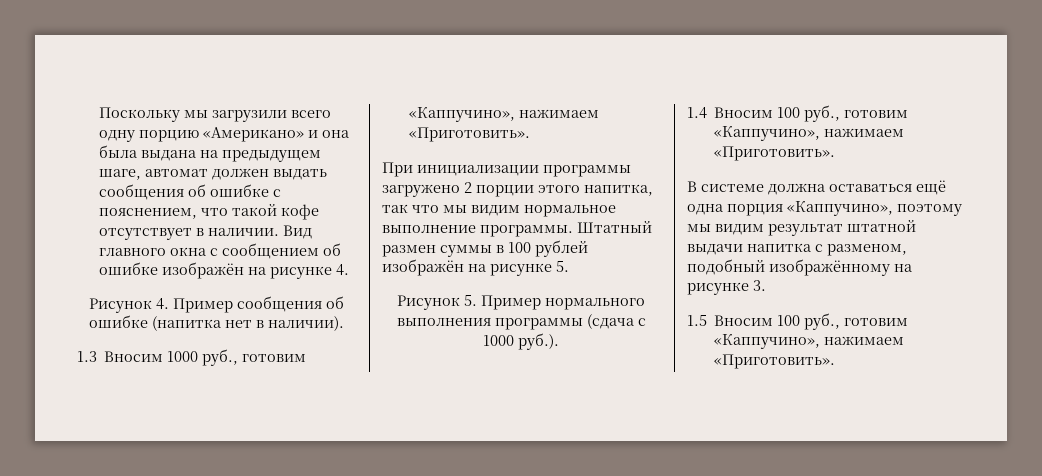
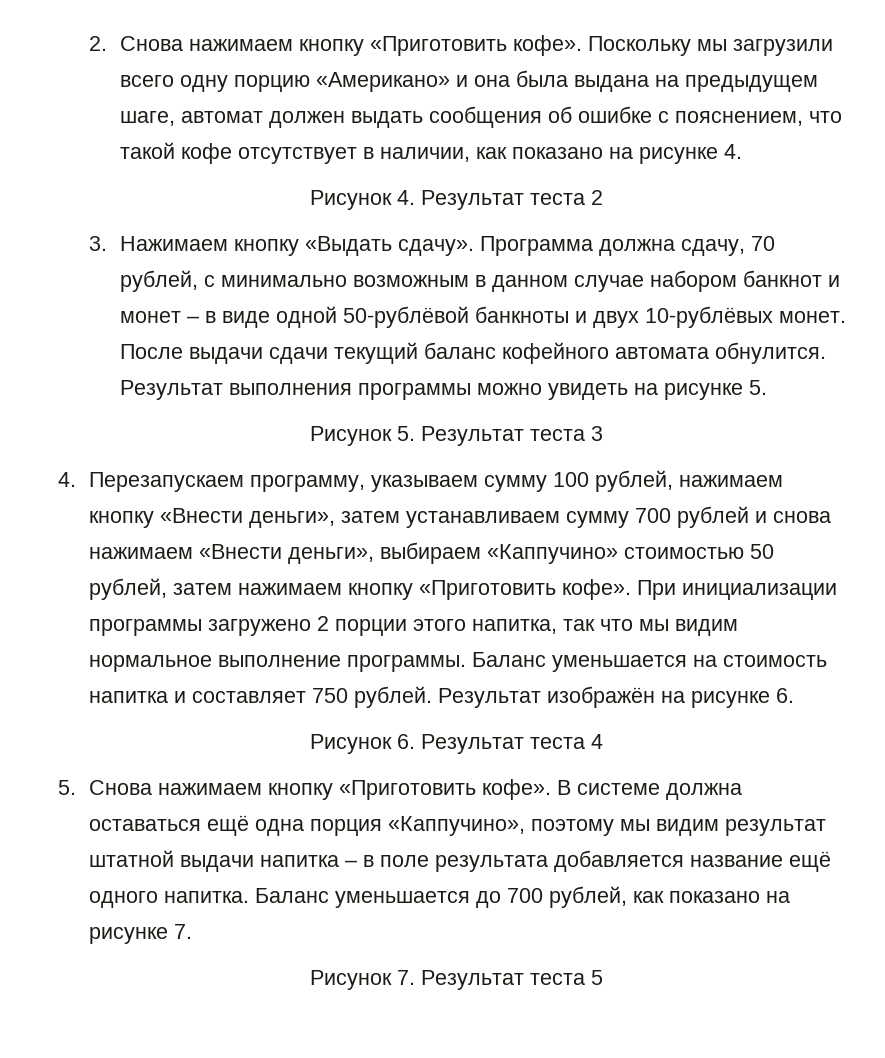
+ 2. Снова нажимаем кнопку «Приготовить кофе».
- Поскольку мы загрузили всего одну порцию «Американо» и она была выдана на предыдущем шаге, автомат должен выдать сообщения об ошибке с пояснением, что такой кофе отсутствует в наличии. Вид главного окна с сообщением об ошибке изображён на рисунке 4.
+ Поскольку мы загрузили всего одну порцию «Американо» и она была выдана на предыдущем шаге, автомат должен выдать сообщения об ошибке с пояснением, что такой кофе отсутствует в наличии, как показано на рисунке 4.
- Рисунок 4. Пример сообщения об ошибке (напитка нет в наличии).
- 1.3 Вносим 1000 руб., готовим «Каппучино», нажимаем «Приготовить».
- При инициализации программы загружено 2 порции этого напитка, так что мы видим нормальное выполнение программы.
+ Рисунок 4. Результат теста 2
+ 3. Нажимаем кнопку «Выдать сдачу». Программа должна сдачу, 70 рублей, с минимально возможным в данном случае набором банкнот и монет – в виде одной 50-рублёвой банкноты и двух 10-рублёвых монет. После выдачи сдачи текущий баланс кофейного автомата обнулится. Результат выполнения программы можно увидеть на рисунке 5.
+ Рисунок 5. Результат теста 3
+ 4. Перезапускаем программу, указываем сумму 100 рублей, нажимаем кнопку «Внести деньги», затем устанавливаем сумму 700 рублей и снова нажимаем «Внести деньги», выбираем «Каппучино» стоимостью 50 рублей, затем нажимаем кнопку «Приготовить кофе». При инициализации программы загружено 2 порции этого напитка, так что мы видим нормальное выполнение программы.
- Штатный размен суммы в 100 рублей изображён на рисунке 5.
- Рисунок 5. Пример нормального выполнения программы (сдача с 1000 руб.).
- 1.4 Вносим 100 руб., готовим «Каппучино», нажимаем «Приготовить».
- В системе должна оставаться ещё одна порция «Каппучино», поэтому мы видим результат штатной выдачи напитка с разменом, подобный изображённому на рисунке 3.
- 1.5 Вносим 100 руб., готовим «Каппучино», нажимаем «Приготовить».
+ Баланс уменьшается на стоимость напитка и составляет 750 рублей. Результат изображён на рисунке 6.
+ Рисунок 6. Результат теста 4
+ 5. Снова нажимаем кнопку «Приготовить кофе». В системе должна оставаться ещё одна порция «Каппучино», поэтому мы видим результат штатной выдачи напитка – в поле результата добавляется название ещё одного напитка. Баланс уменьшается до 700 рублей, как показано на рисунке 7.
+ Рисунок 7. Результат теста 5

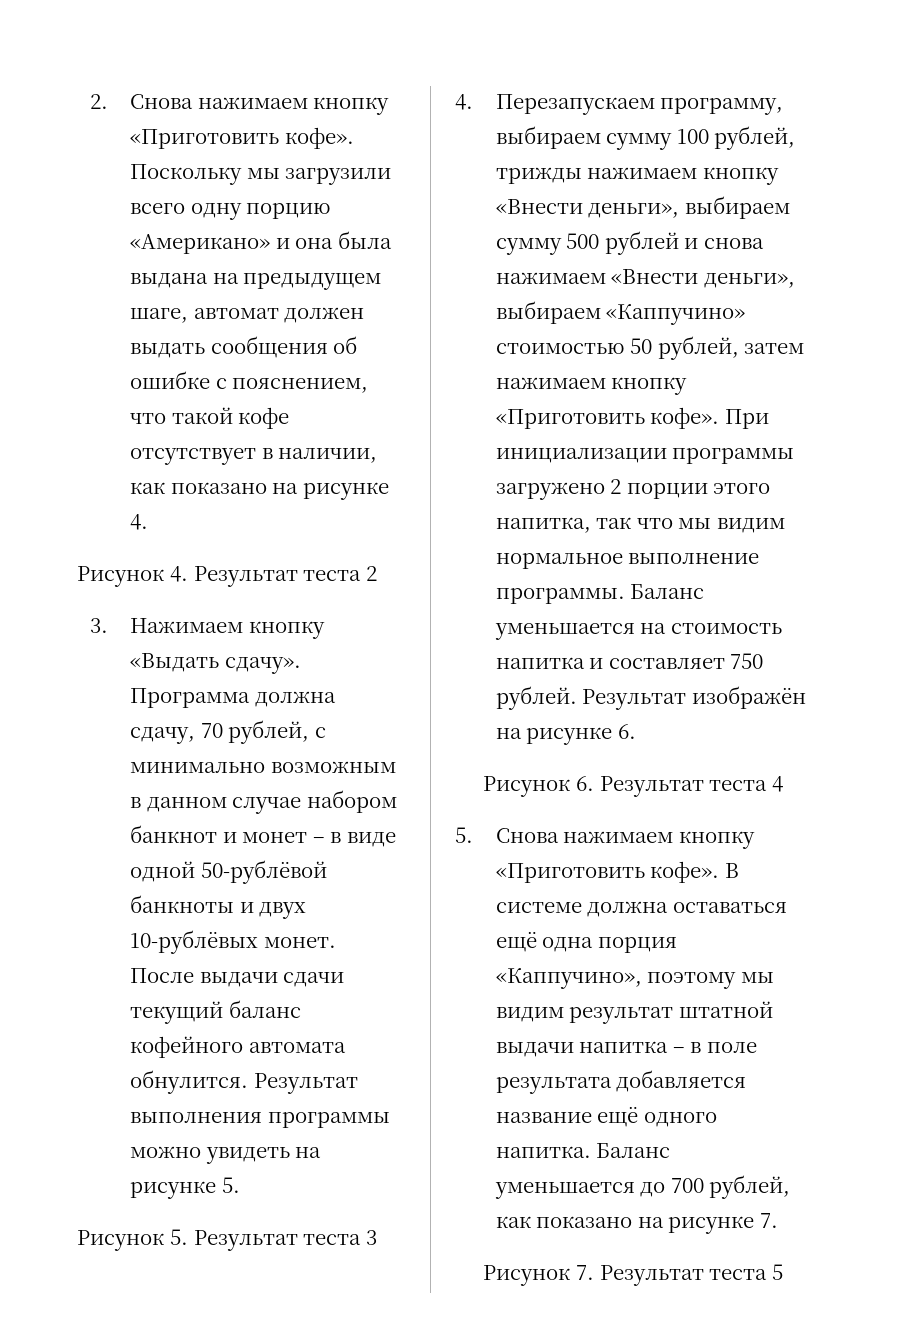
- 4. Перезапускаем программу, указываем сумму 100 рублей, нажимаем кнопку «Внести деньги», затем устанавливаем сумму 700 рублей и снова нажимаем «Внести деньги», выбираем «Каппучино» стоимостью 50 рублей, затем нажимаем кнопку «Приготовить кофе».
+ 4. Перезапускаем программу, выбираем сумму 100 рублей, трижды нажимаем кнопку «Внести деньги», выбираем сумму 500 рублей и снова нажимаем «Внести деньги», выбираем «Каппучино» стоимостью 50 рублей, затем нажимаем кнопку «Приготовить кофе».

